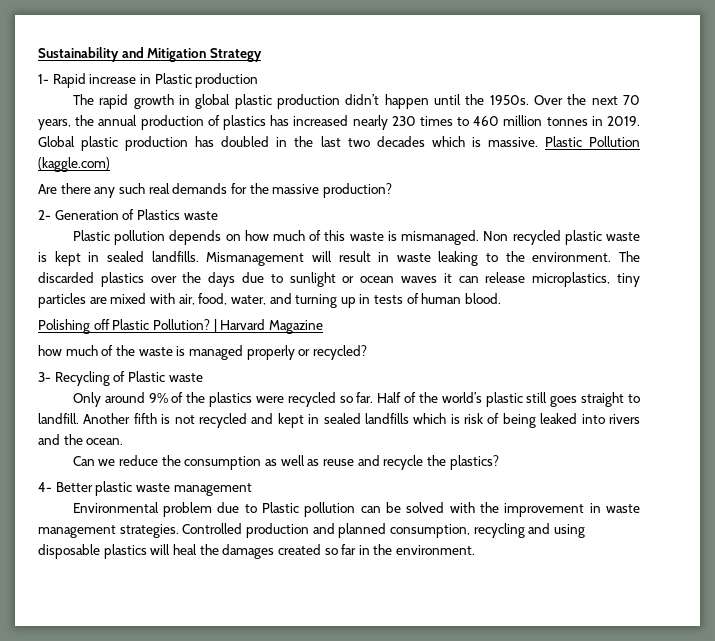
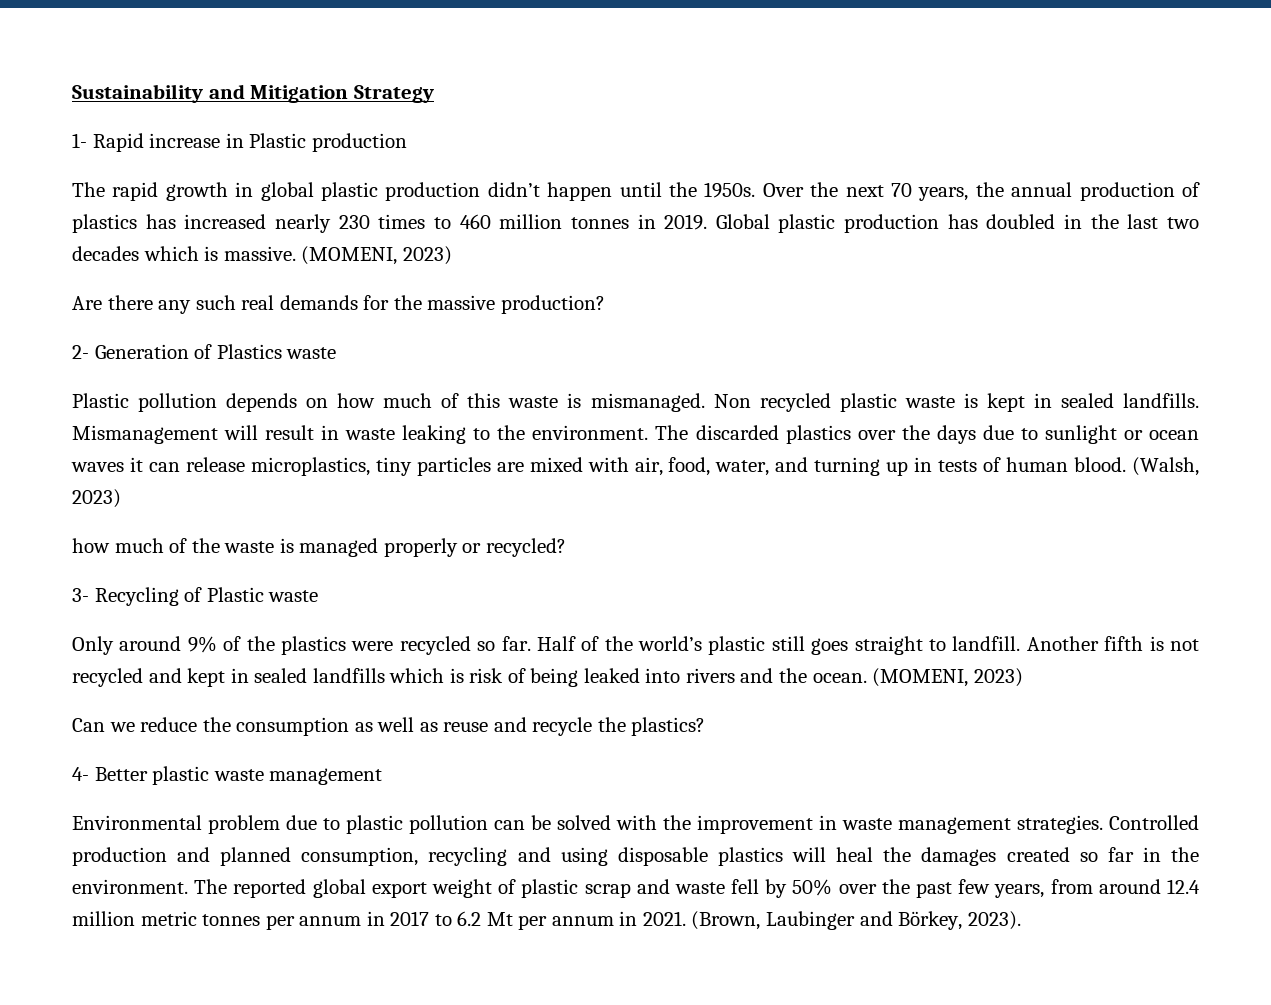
- Global plastic production has doubled in the last two decades which is massive. Plastic Pollution (kaggle.com)
+ Global plastic production has doubled in the last two decades which is massive. (MOMENI, 2023)
- The discarded plastics over the days due to sunlight or ocean waves it can release microplastics, tiny particles are mixed with air, food, water, and turning up in tests of human blood.
- Polishing off Plastic Pollution? | Harvard Magazine
+ The discarded plastics over the days due to sunlight or ocean waves it can release microplastics, tiny particles are mixed with air, food, water, and turning up in tests of human blood. (Walsh, 2023)
- Another fifth is not recycled and kept in sealed landfills which is risk of being leaked into rivers and the ocean.
+ Another fifth is not recycled and kept in sealed landfills which is risk of being leaked into rivers and the ocean. (MOMENI, 2023)
- Environmental problem due to Plastic pollution can be solved with the improvement in waste management strategies.
+ Environmental problem due to plastic pollution can be solved with the improvement in waste management strategies.
+ The reported global export weight of plastic scrap and waste fell by 50% over the past few years, from around 12.4 million metric tonnes per annum in 2017 to 6.2 Mt per annum in 2021. (Brown, Laubinger and Börkey, 2023).

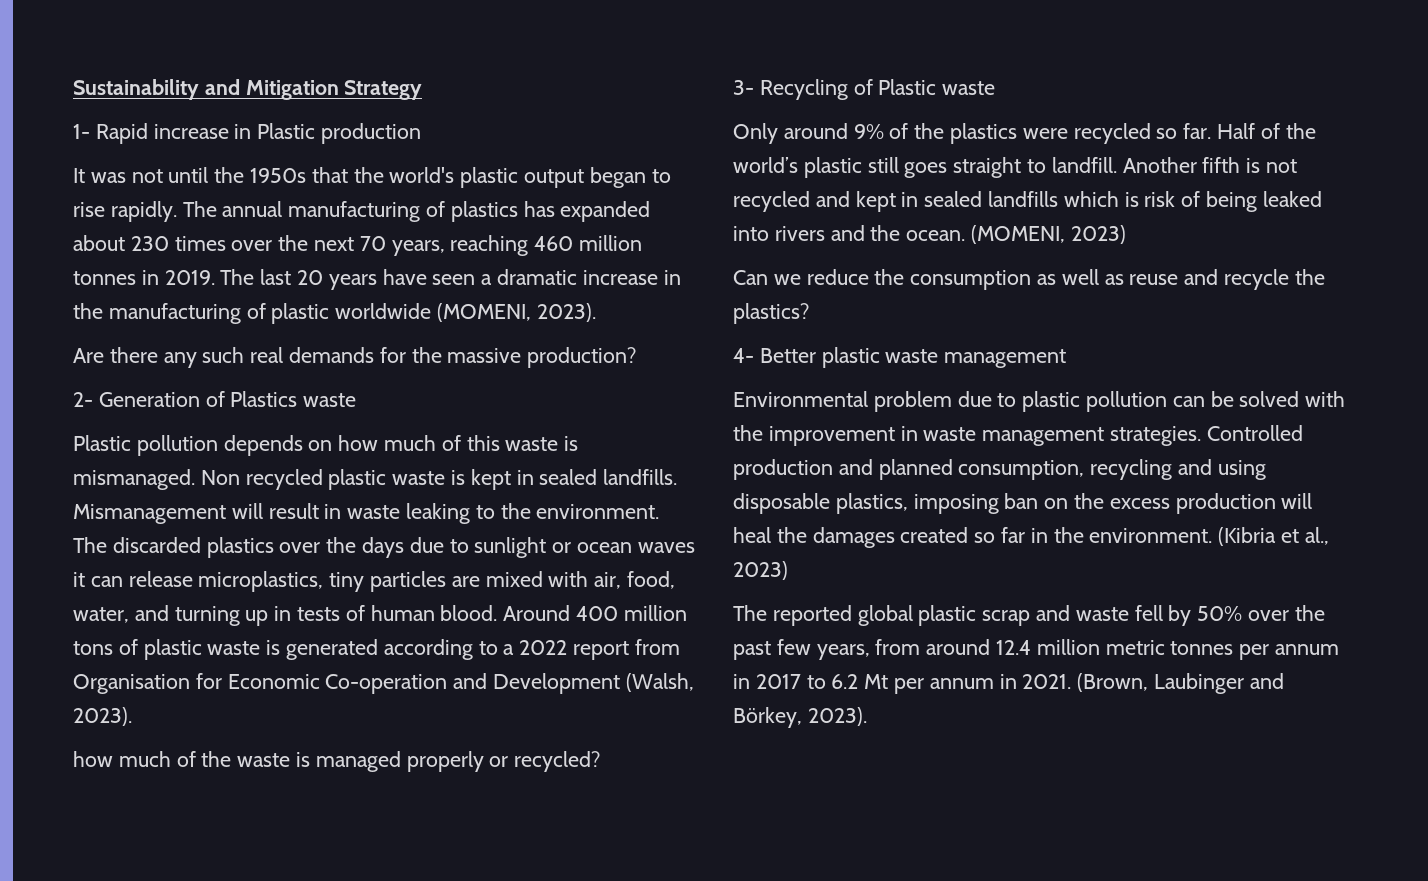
- The rapid growth in global plastic production didn’t happen until the 1950s. Over the next 70 years, the annual production of plastics has increased nearly 230 times to 460 million tonnes in 2019.
+ It was not until the 1950s that the world's plastic output began to rise rapidly. The annual manufacturing of plastics has expanded about 230 times over the next 70 years, reaching 460 million tonnes in 2019.
- Global plastic production has doubled in the last two decades which is massive. (MOMENI, 2023)
+ The last 20 years have seen a dramatic increase in the manufacturing of plastic worldwide (MOMENI, 2023).
- (Walsh, 2023)
+ Around 400 million tons of plastic waste is generated according to a 2022 report from Organisation for Economic Co-operation and Development (Walsh, 2023).
- Controlled production and planned consumption, recycling and using disposable plastics will heal the damages created so far in the environment.
+ Controlled production and planned consumption, recycling and using disposable plastics, imposing ban on the excess production will heal the damages created so far in the environment.
- The reported global export weight of plastic scrap and waste fell by 50% over the past few years, from around 12.4 million metric tonnes per annum in 2017 to 6.2 Mt per annum in 2021.
+ (Kibria et al., 2023)
+ The reported global plastic scrap and waste fell by 50% over the past few years, from around 12.4 million metric tonnes per annum in 2017 to 6.2 Mt per annum in 2021.

